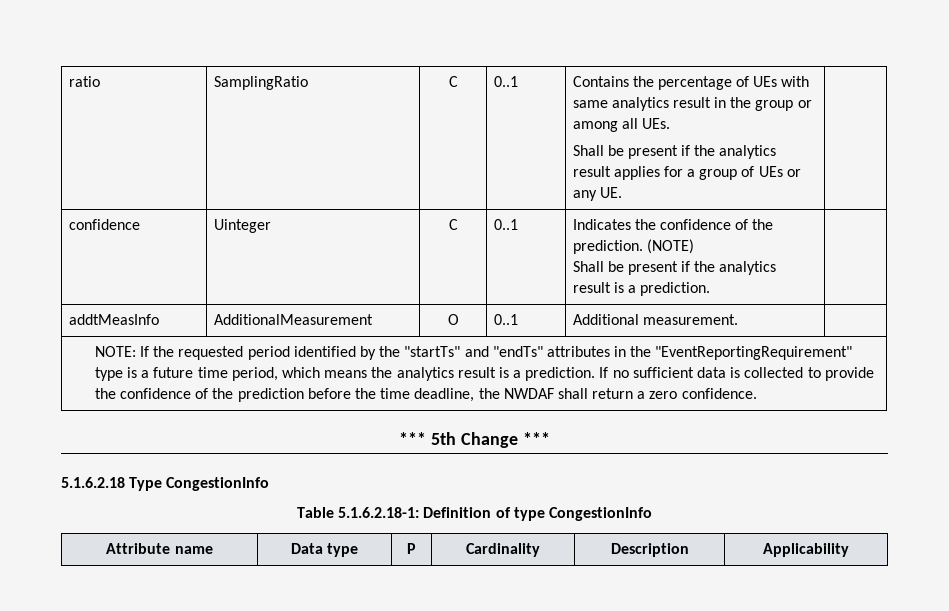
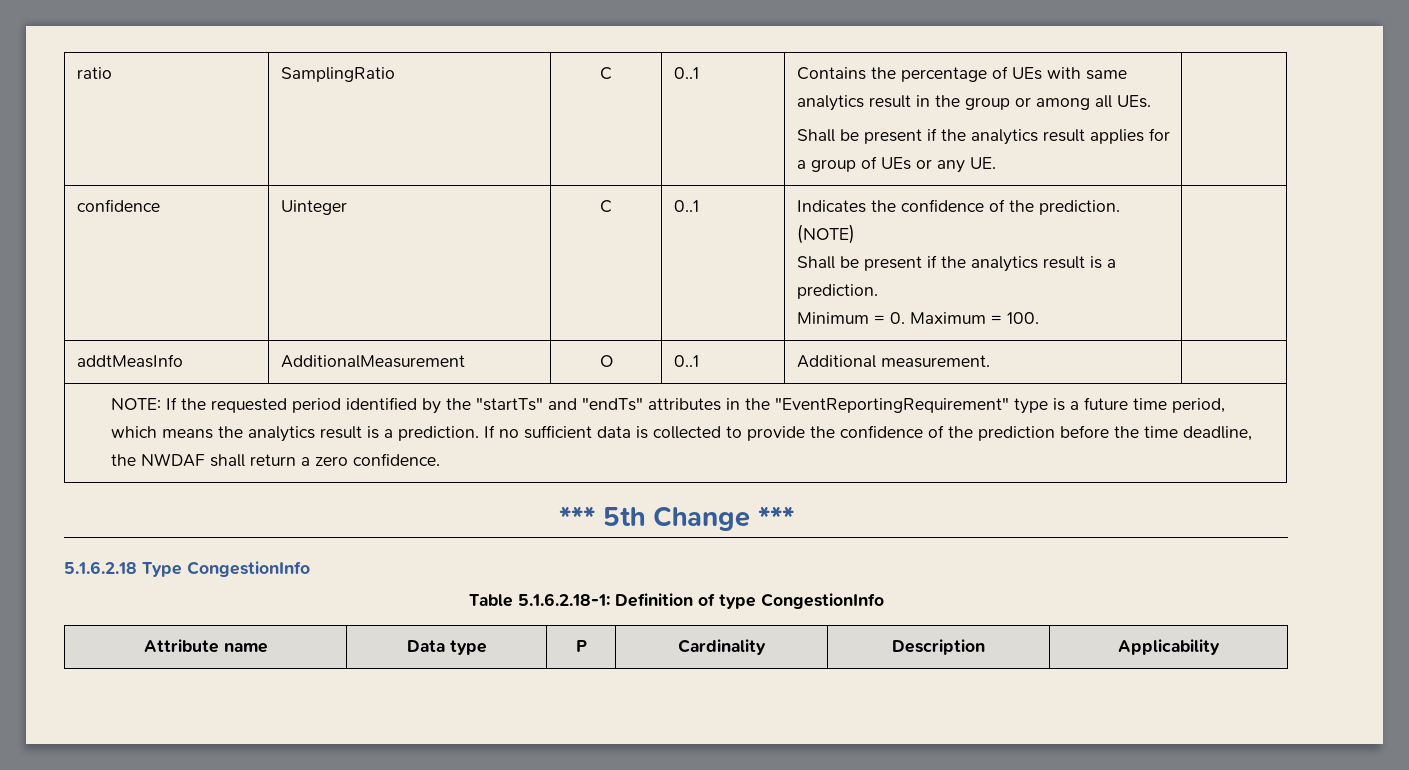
  confidence | Uinteger | C | 0..1 | Indicates the confidence of the prediction. (NOTE)
- Shall be present if the analytics result is a prediction. |
+ Shall be present if the analytics result is a prediction.
+ Minimum = 0. Maximum = 100. |

